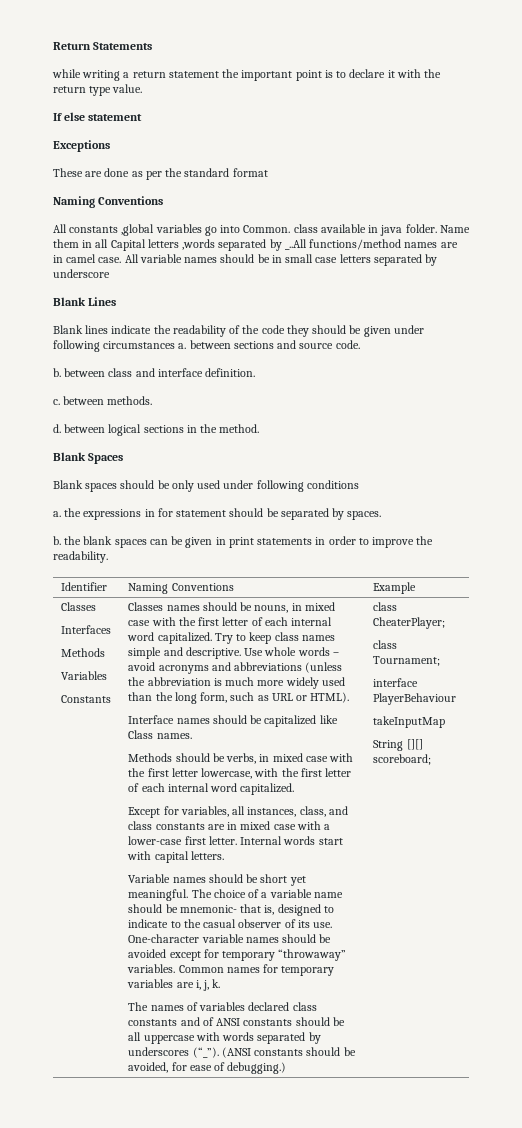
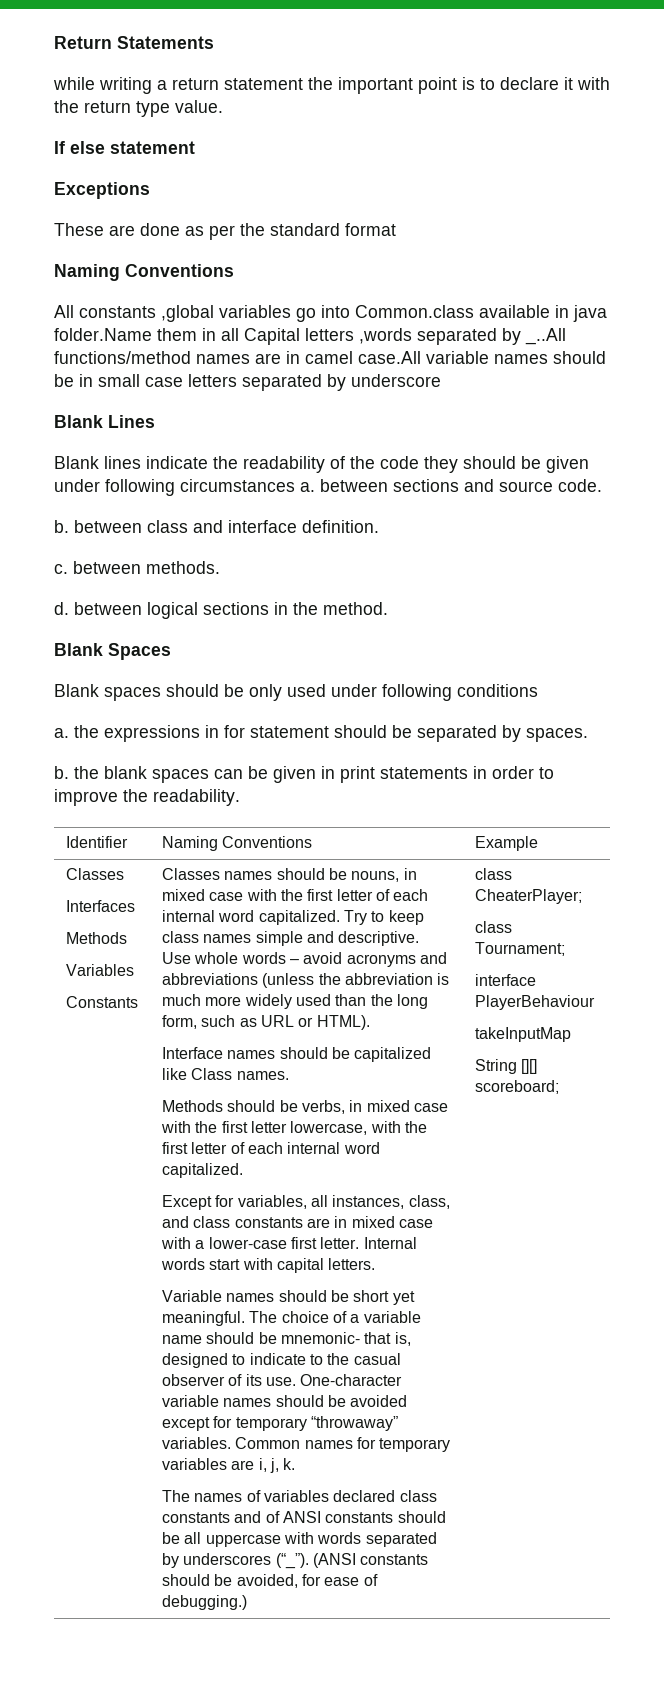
- All constants ,global variables go into Common. class available in java folder. Name them in all Capital letters ,words separated by _..All functions/method names are in camel case. All variable names should be in small case letters separated by underscore
+ All constants ,global variables go into Common.class available in java folder.Name them in all Capital letters ,words separated by _..All functions/method names are in camel case.All variable names should be in small case letters separated by underscore

